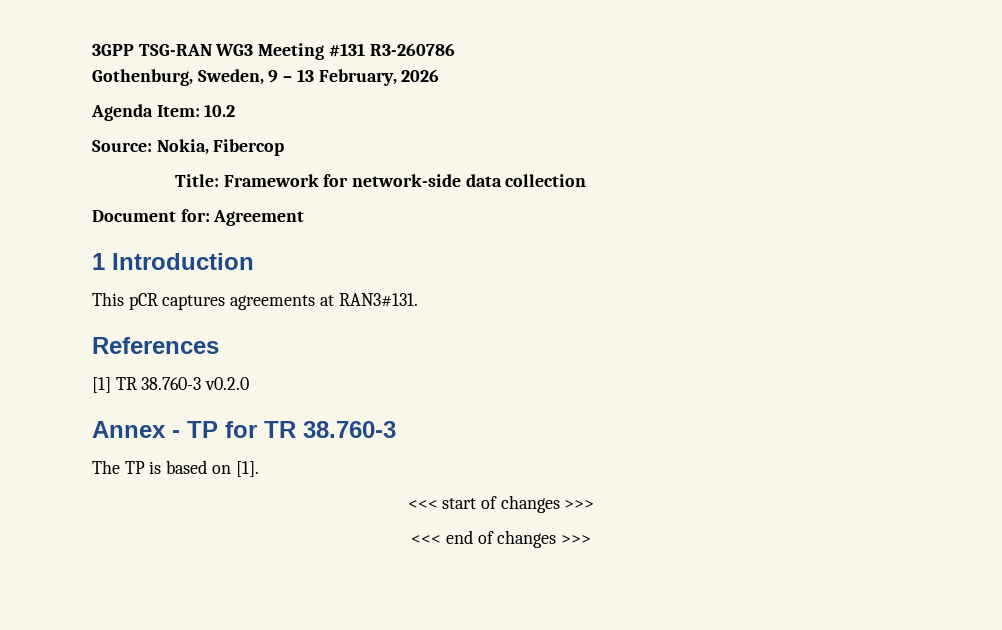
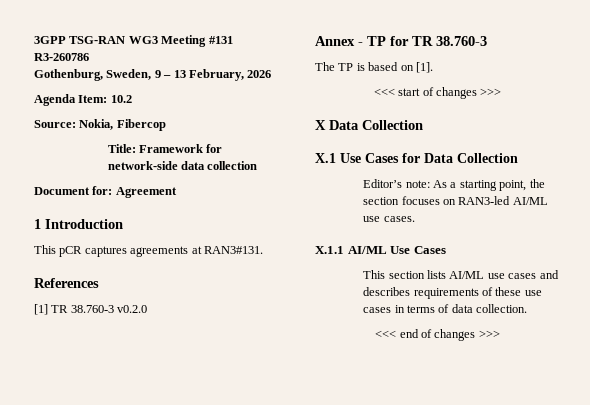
+ X Data Collection
+ X.1 Use Cases for Data Collection
+ Editor’s note: As a starting point, the section focuses on RAN3-led AI/ML use cases.
+ X.1.1 AI/ML Use Cases
+ This section lists AI/ML use cases and describes requirements of these use cases in terms of data collection.

